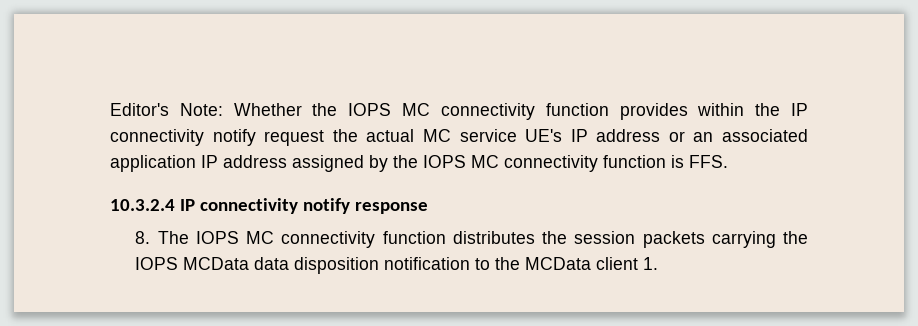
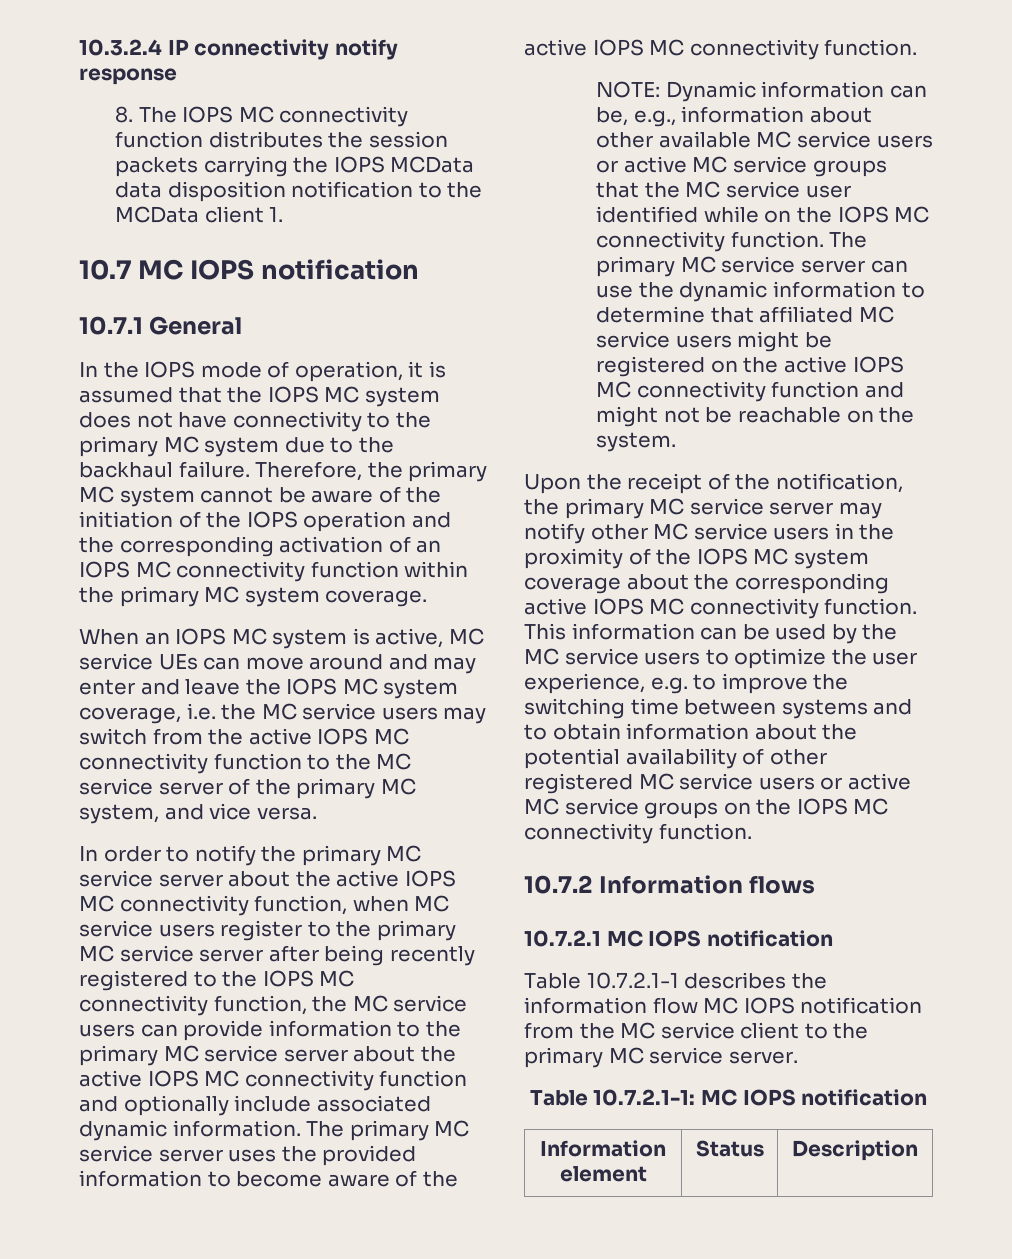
- Editor's Note: Whether the IOPS MC connectivity function provides within the IP connectivity notify request the actual MC service UE's IP address or an associated application IP address assigned by the IOPS MC connectivity function is FFS.
+ 10.7 MC IOPS notification
+ 10.7.1 General
+ In the IOPS mode of operation, it is assumed that the IOPS MC system does not have connectivity to the primary MC system due to the backhaul failure. Therefore, the primary MC system cannot be aware of the initiation of the IOPS operation and the corresponding activation of an IOPS MC connectivity function within the primary MC system coverage.
+ When an IOPS MC system is active, MC service UEs can move around and may enter and leave the IOPS MC system coverage, i.e. the MC service users may switch from the active IOPS MC connectivity function to the MC service server of the primary MC system, and vice versa.
+ In order to notify the primary MC service server about the active IOPS MC connectivity function, when MC service users register to the primary MC service server after being recently registered to the IOPS MC connectivity function, the MC service users can provide information to the primary MC service server about the active IOPS MC connectivity function and optionally include associated dynamic information. The primary MC service server uses the provided information to become aware of the active IOPS MC connectivity function.
+ NOTE: Dynamic information can be, e.g., information about other available MC service users or active MC service groups that the MC service user identified while on the IOPS MC connectivity function. The primary MC service server can use the dynamic information to determine that affiliated MC service users might be registered on the active IOPS MC connectivity function and might not be reachable on the system.
+ Upon the receipt of the notification, the primary MC service server may notify other MC service users in the proximity of the IOPS MC system coverage about the corresponding active IOPS MC connectivity function. This information can be used by the MC service users to optimize the user experience, e.g. to improve the switching time between systems and to obtain information about the potential availability of other registered MC service users or active MC service groups on the IOPS MC connectivity function.
+ 10.7.2 Information flows
+ 10.7.2.1 MC IOPS notification
+ Table 10.7.2.1-1 describes the information flow MC IOPS notification from the MC service client to the primary MC service server.
+ Table 10.7.2.1-1: MC IOPS notification
+ Information element | Status | Description

